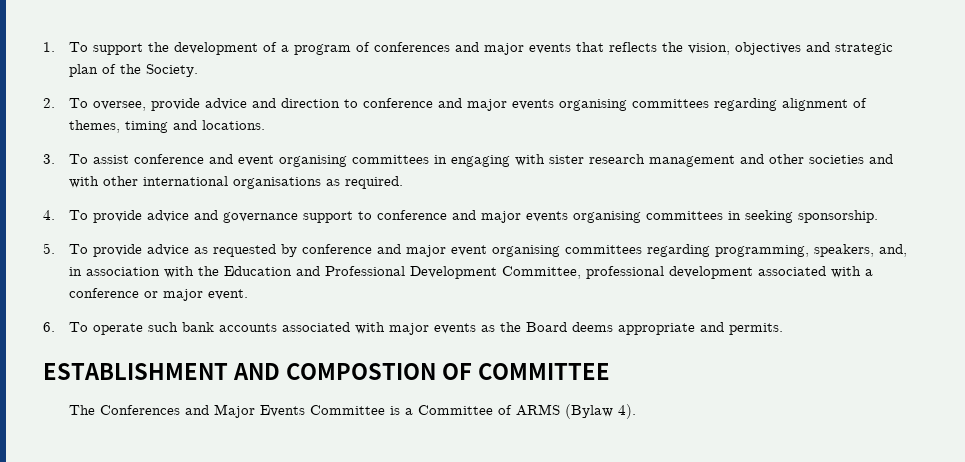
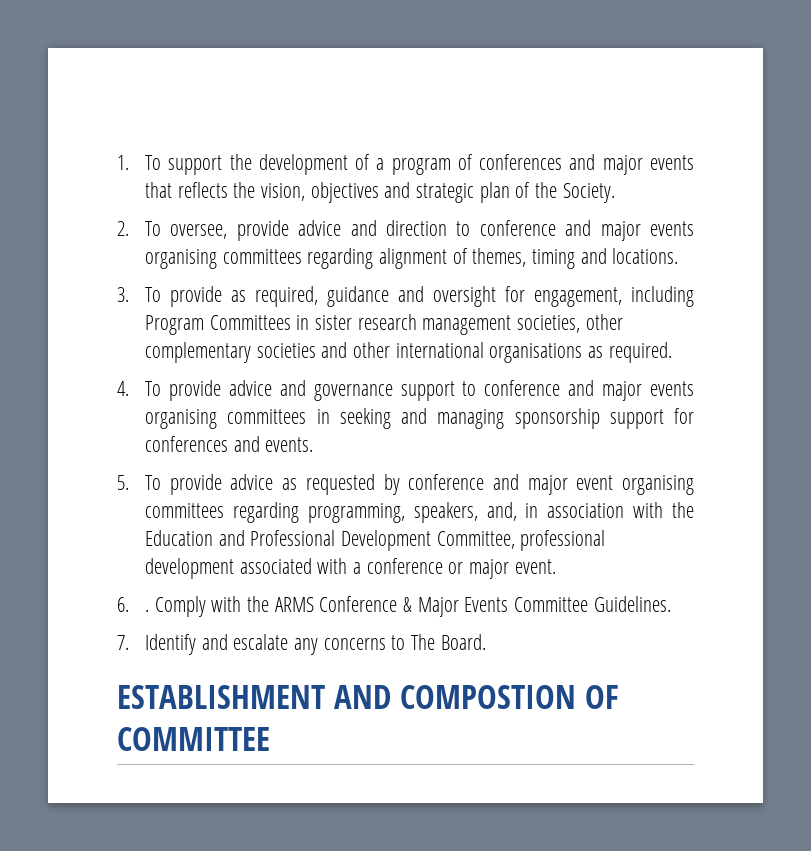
- 3. To assist conference and event organising committees in engaging with sister research management and other societies and with other international organisations as required.
+ 3. To provide as required, guidance and oversight for engagement, including Program Committees in sister research management societies, other complementary societies and other international organisations as required.
- 4. To provide advice and governance support to conference and major events organising committees in seeking sponsorship.
+ 4. To provide advice and governance support to conference and major events organising committees in seeking and managing sponsorship support for conferences and events.
- 6. To operate such bank accounts associated with major events as the Board deems appropriate and permits.
+ 6. . Comply with the ARMS Conference & Major Events Committee Guidelines.
+ 7. Identify and escalate any concerns to The Board.
- The Conferences and Major Events Committee is a Committee of ARMS (Bylaw 4).

